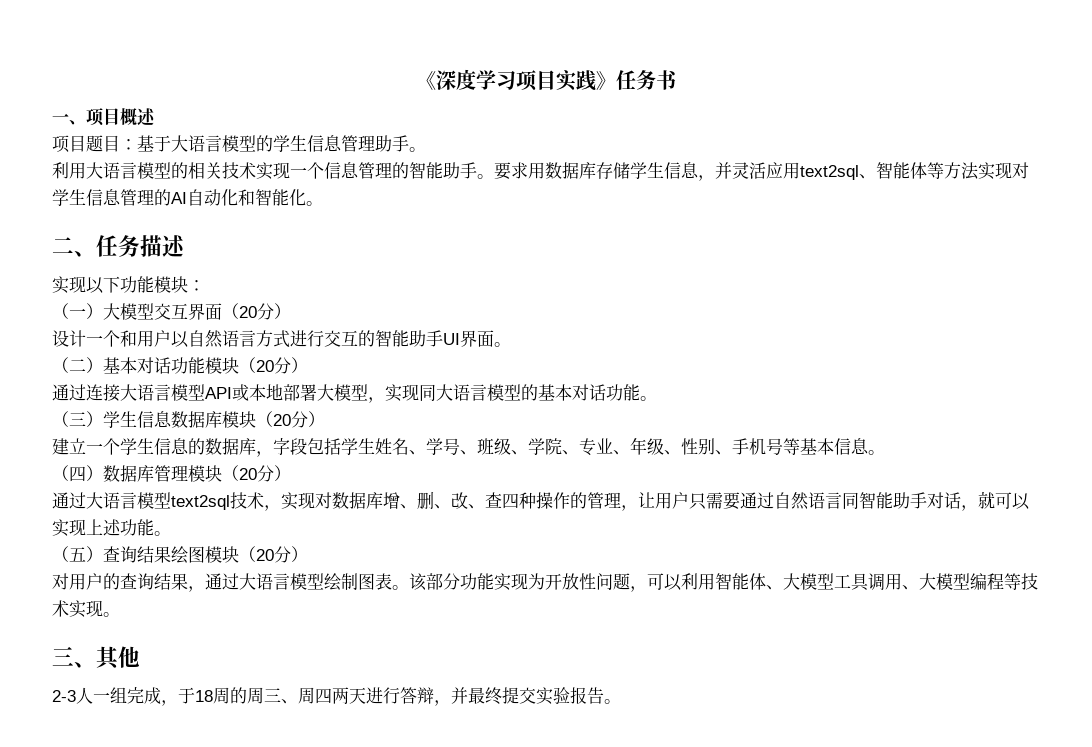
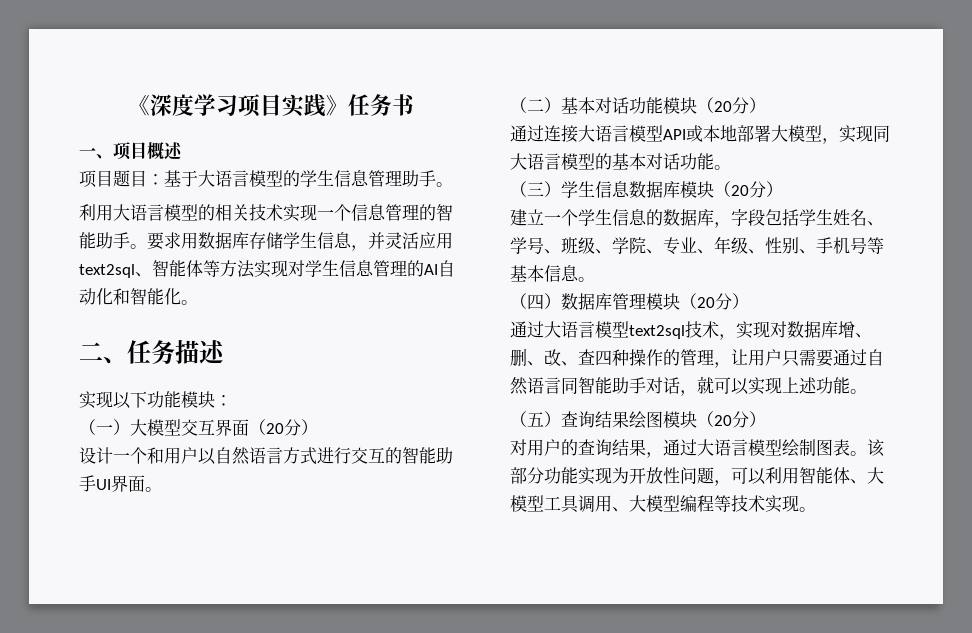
- 三、其他
- 2-3人一组完成，于18周的周三、周四两天进行答辩，并最终提交实验报告。

